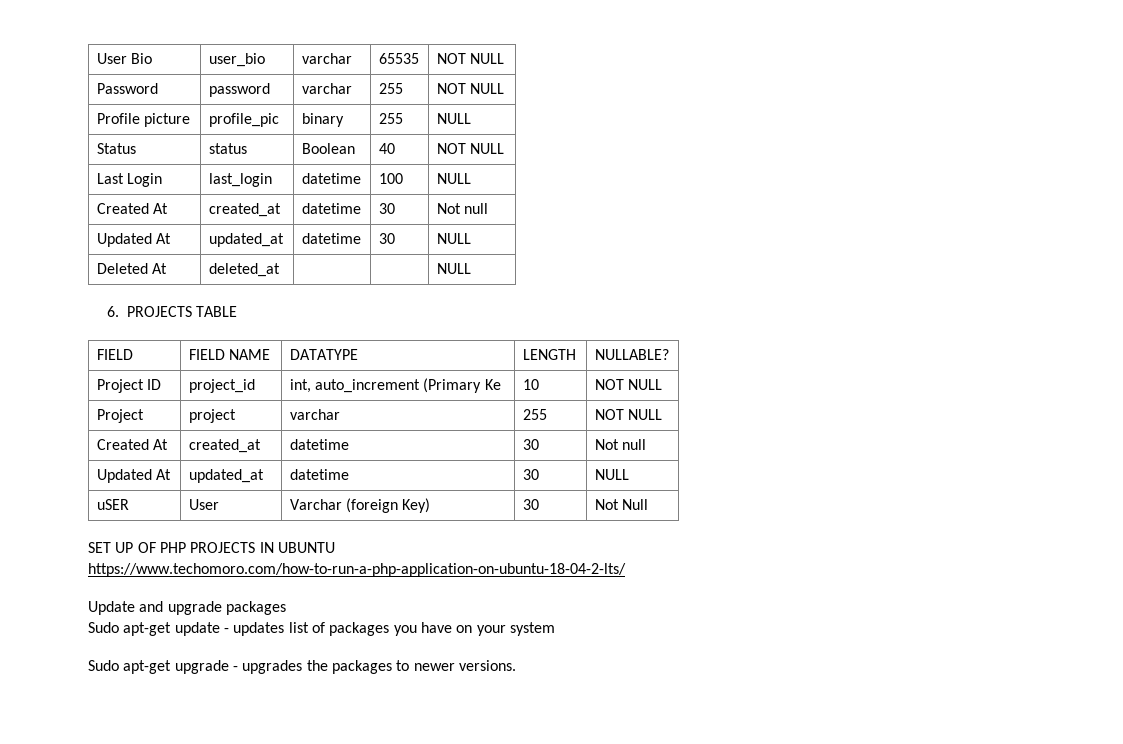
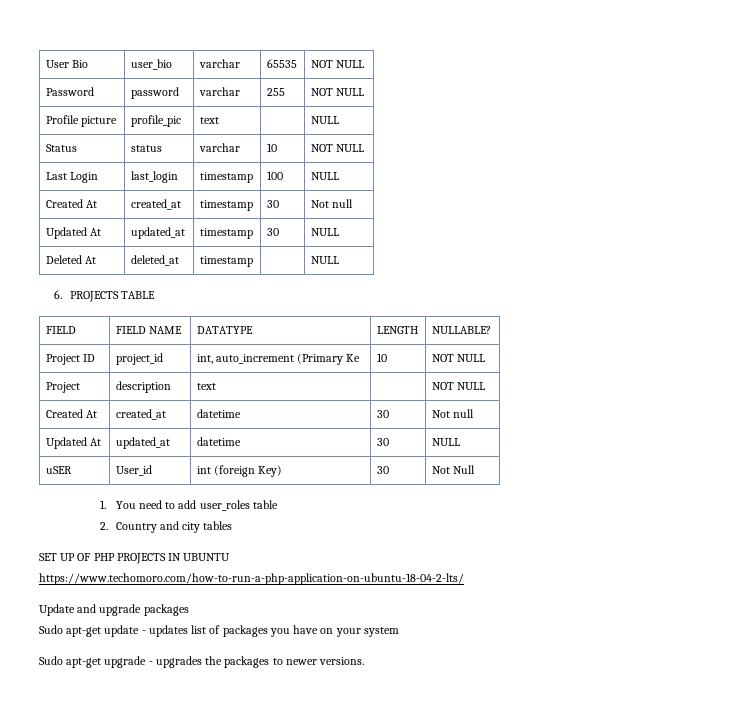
- Profile picture | profile_pic | binary | 255 | NULL
+ Profile picture | profile_pic | text | | NULL
- Status | status | Boolean | 40 | NOT NULL
+ Status | status | varchar | 10 | NOT NULL
- Last Login | last_login | datetime | 100 | NULL
- Created At | created_at | datetime | 30 | Not null
- Updated At | updated_at | datetime | 30 | NULL
+ Last Login | last_login | timestamp | 100 | NULL
+ Created At | created_at | timestamp | 30 | Not null
+ Updated At | updated_at | timestamp | 30 | NULL
- Deleted At | deleted_at | | | NULL
+ Deleted At | deleted_at | timestamp | | NULL
- Project | project | varchar | 255 | NOT NULL
+ Project | description | text | | NOT NULL
- uSER | User | Varchar (foreign Key) | 30 | Not Null
+ uSER | User_id | int (foreign Key) | 30 | Not Null
+ 1. You need to add user_roles table
+ 2. Country and city tables

